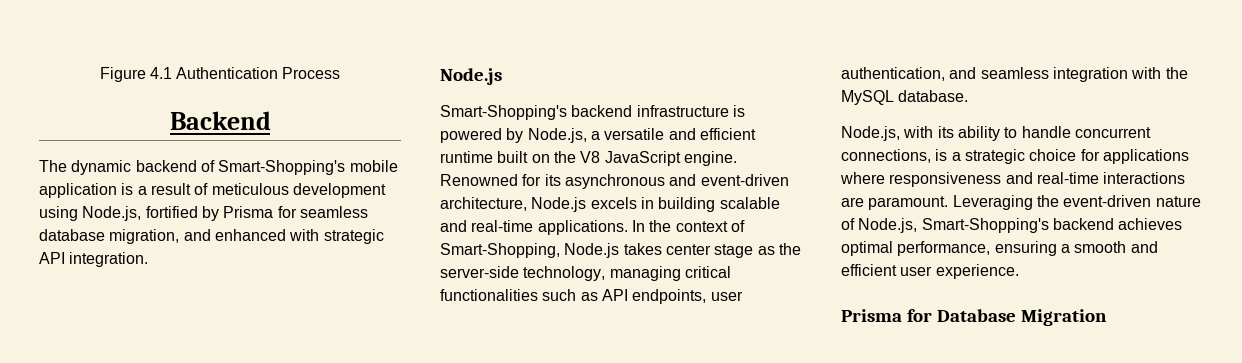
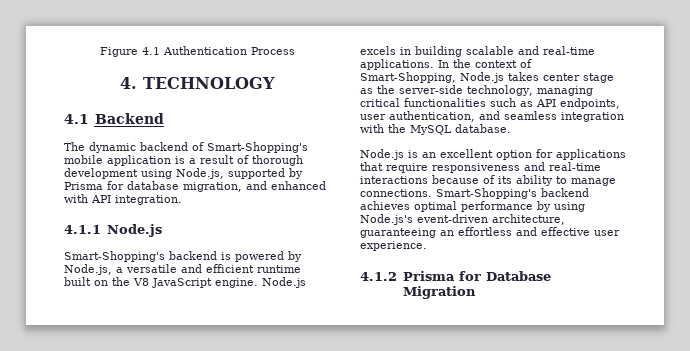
- Backend
+ 4. TECHNOLOGY
+ 4.1 Backend
- The dynamic backend of Smart-Shopping's mobile application is a result of meticulous development using Node.js, fortified by Prisma for seamless database migration, and enhanced with strategic API integration.
- Node.js
+ The dynamic backend of Smart-Shopping's mobile application is a result of thorough development using Node.js, supported by Prisma for database migration, and enhanced with API integration.
+ 4.1.1 Node.js
- Smart-Shopping's backend infrastructure is powered by Node.js, a versatile and efficient runtime built on the V8 JavaScript engine.
+ Smart-Shopping's backend is powered by Node.js, a versatile and efficient runtime built on the V8 JavaScript engine.
- Renowned for its asynchronous and event-driven architecture, Node.js excels in building scalable and real-time applications.
+ Node.js excels in building scalable and real-time applications.
- Node.js, with its ability to handle concurrent connections, is a strategic choice for applications where responsiveness and real-time interactions are paramount. Leveraging the event-driven nature of Node.js, Smart-Shopping's backend achieves optimal performance, ensuring a smooth and efficient user experience.
+ Node.js is an excellent option for applications that require responsiveness and real-time interactions because of its ability to manage connections. Smart-Shopping's backend achieves optimal performance by using Node.js's event-driven architecture, guaranteeing an effortless and effective user experience.
- Prisma for Database Migration
+ 4.1.2 Prisma for Database Migration

